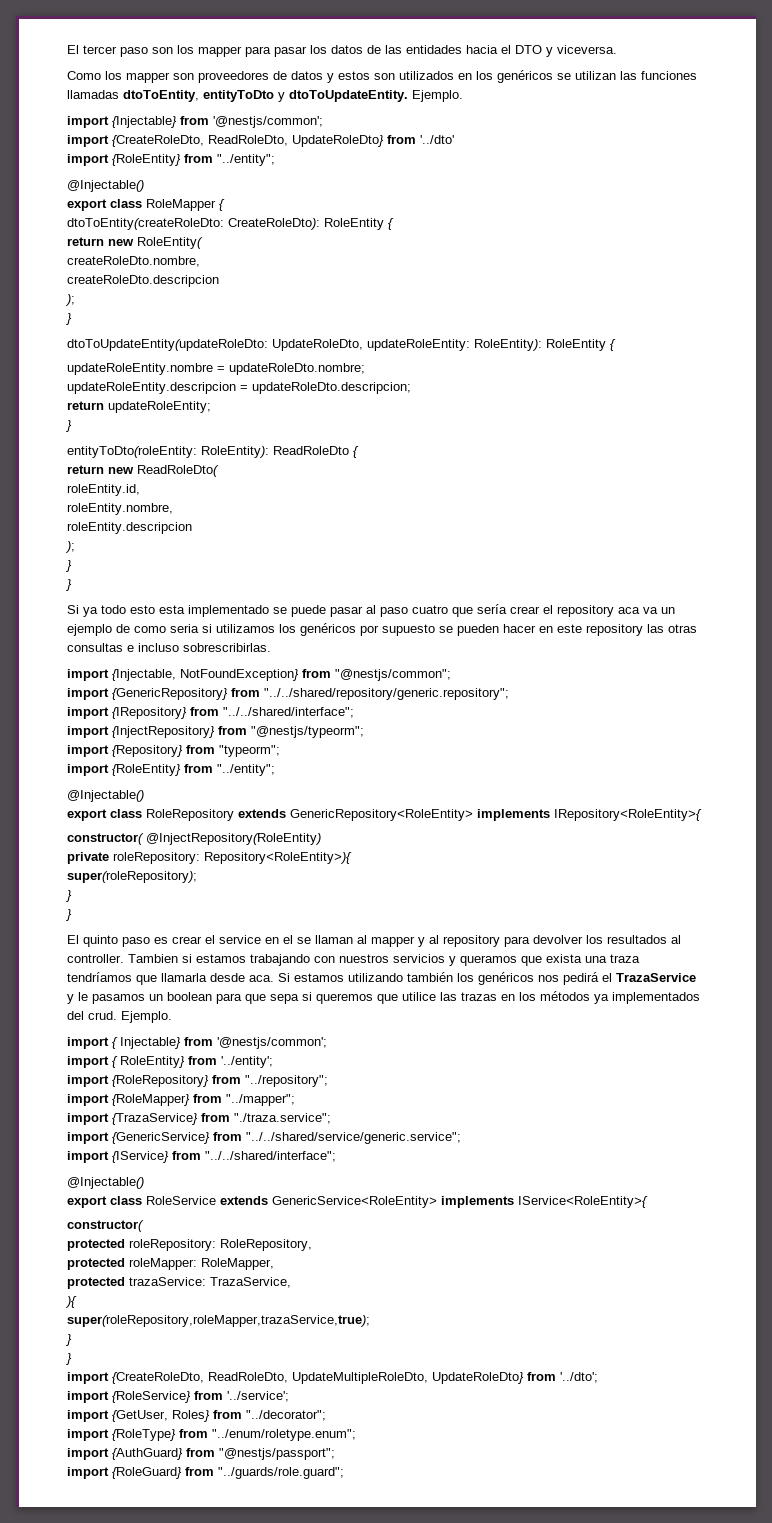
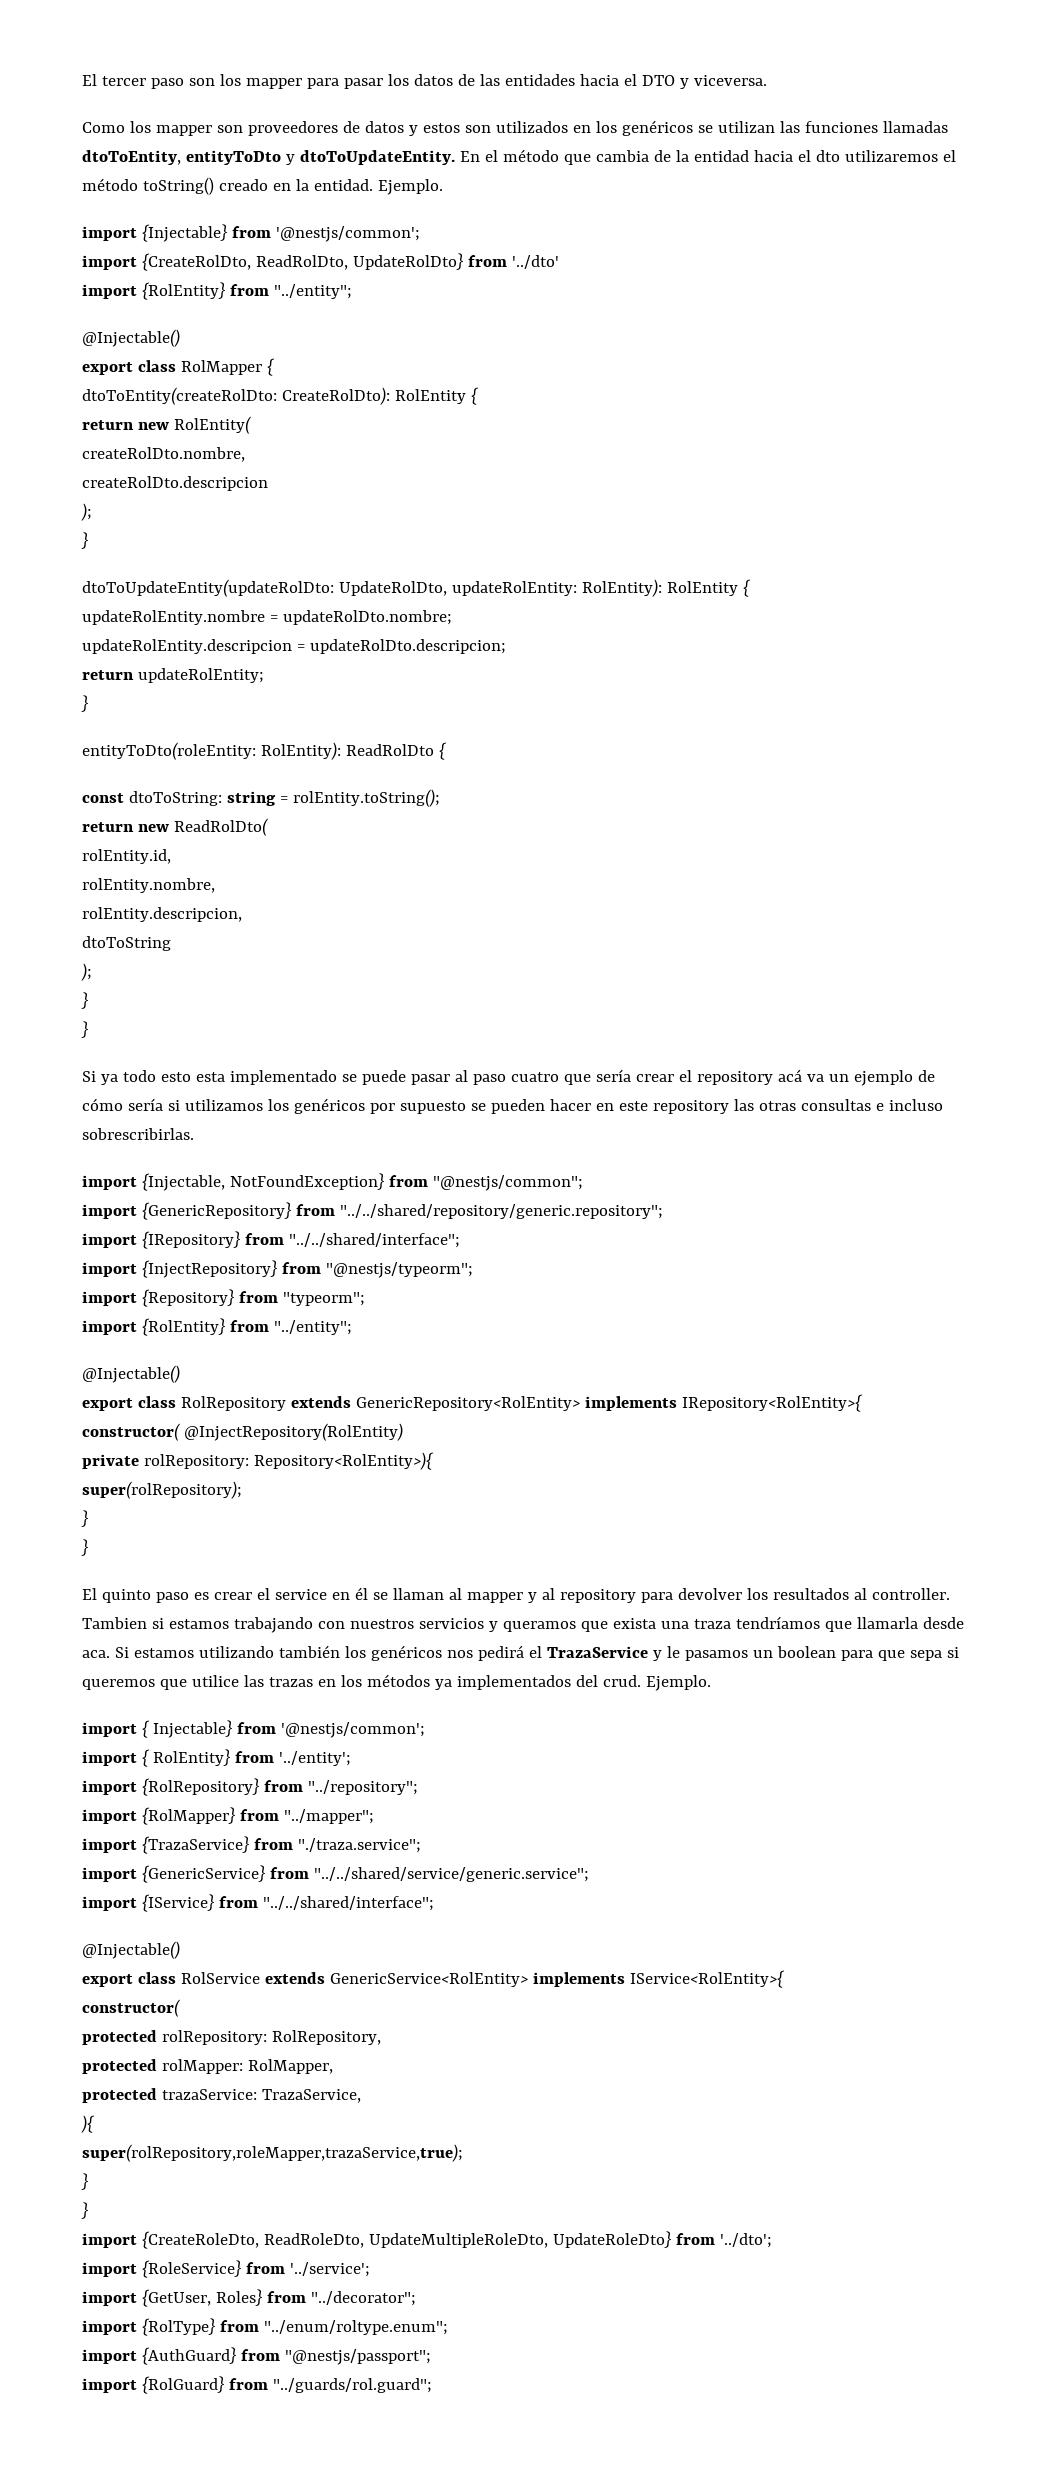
+ En el método que cambia de la entidad hacia el dto utilizaremos el método toString() creado en la entidad.
- import {CreateRoleDto, ReadRoleDto, UpdateRoleDto} from '../dto'
- import {RoleEntity} from "../entity";
+ import {CreateRolDto, ReadRolDto, UpdateRolDto} from '../dto'
+ import {RolEntity} from "../entity";
  @Injectable()
- export class RoleMapper {
- dtoToEntity(createRoleDto: CreateRoleDto): RoleEntity {
- return new RoleEntity(
- createRoleDto.nombre,
- createRoleDto.descripcion
+ export class RolMapper {
+ dtoToEntity(createRolDto: CreateRolDto): RolEntity {
+ return new RolEntity(
+ createRolDto.nombre,
+ createRolDto.descripcion
  );
  }
- dtoToUpdateEntity(updateRoleDto: UpdateRoleDto, updateRoleEntity: RoleEntity): RoleEntity {
- updateRoleEntity.nombre = updateRoleDto.nombre;
- updateRoleEntity.descripcion = updateRoleDto.descripcion;
- return updateRoleEntity;
+ dtoToUpdateEntity(updateRolDto: UpdateRolDto, updateRolEntity: RolEntity): RolEntity {
+ updateRolEntity.nombre = updateRolDto.nombre;
+ updateRolEntity.descripcion = updateRolDto.descripcion;
+ return updateRolEntity;
- entityToDto(roleEntity: RoleEntity): ReadRoleDto {
- return new ReadRoleDto(
- roleEntity.id,
- roleEntity.nombre,
- roleEntity.descripcion
+ entityToDto(roleEntity: RolEntity): ReadRolDto {
+ const dtoToString: string = rolEntity.toString();
+ return new ReadRolDto(
+ rolEntity.id,
+ rolEntity.nombre,
+ rolEntity.descripcion,
+ dtoToString
- Si ya todo esto esta implementado se puede pasar al paso cuatro que sería crear el repository aca va un ejemplo de como seria si utilizamos los genéricos por supuesto se pueden hacer en este repository las otras consultas e incluso sobrescribirlas.
+ Si ya todo esto esta implementado se puede pasar al paso cuatro que sería crear el repository acá va un ejemplo de cómo sería si utilizamos los genéricos por supuesto se pueden hacer en este repository las otras consultas e incluso sobrescribirlas.
  import {Repository} from "typeorm";
- import {RoleEntity} from "../entity";
+ import {RolEntity} from "../entity";
  @Injectable()
- export class RoleRepository extends GenericRepository<RoleEntity> implements IRepository<RoleEntity>{
- constructor( @InjectRepository(RoleEntity)
+ export class RolRepository extends GenericRepository<RolEntity> implements IRepository<RolEntity>{
+ constructor( @InjectRepository(RolEntity)
- private roleRepository: Repository<RoleEntity>){
- super(roleRepository);
+ private rolRepository: Repository<RolEntity>){
+ super(rolRepository);
- El quinto paso es crear el service en el se llaman al mapper y al repository para devolver los resultados al controller.
+ El quinto paso es crear el service en él se llaman al mapper y al repository para devolver los resultados al controller.
- import { RoleEntity} from '../entity';
+ import { RolEntity} from '../entity';
- import {RoleRepository} from "../repository";
+ import {RolRepository} from "../repository";
- import {RoleMapper} from "../mapper";
+ import {RolMapper} from "../mapper";
- export class RoleService extends GenericService<RoleEntity> implements IService<RoleEntity>{
+ export class RolService extends GenericService<RolEntity> implements IService<RolEntity>{
- protected roleRepository: RoleRepository,
- protected roleMapper: RoleMapper,
+ protected rolRepository: RolRepository,
+ protected rolMapper: RolMapper,
- super(roleRepository,roleMapper,trazaService,true);
+ super(rolRepository,roleMapper,trazaService,true);
- import {RoleType} from "../enum/roletype.enum";
+ import {RolType} from "../enum/roltype.enum";
- import {RoleGuard} from "../guards/role.guard";
+ import {RolGuard} from "../guards/rol.guard";

